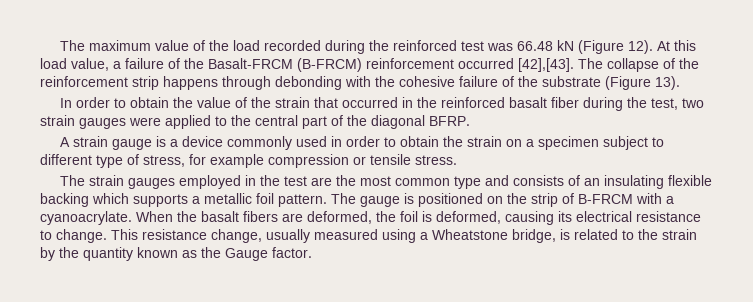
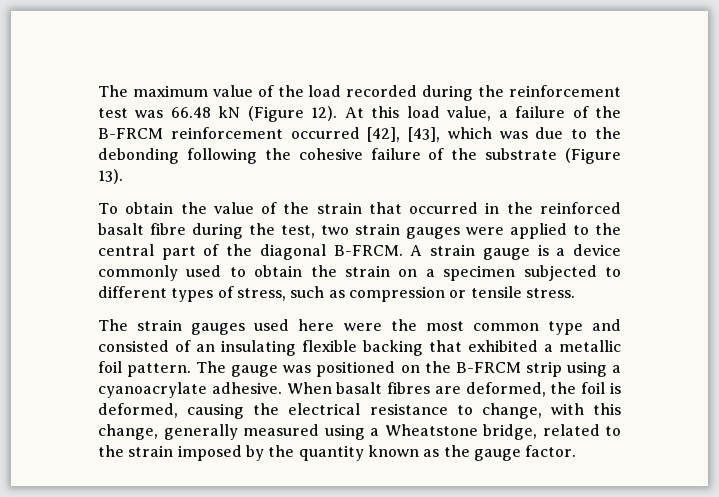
- The maximum value of the load recorded during the reinforced test was 66.48 kN (Figure 12).
+ The maximum value of the load recorded during the reinforcement test was 66.48 kN (Figure 12).
- At this load value, a failure of the Basalt-FRCM (B-FRCM) reinforcement occurred [42],[43]. The collapse of the reinforcement strip happens through debonding with the cohesive failure of the substrate (Figure 13).
+ At this load value, a failure of the B-FRCM reinforcement occurred [42], [43], which was due to the debonding following the cohesive failure of the substrate (Figure 13).
- In order to obtain the value of the strain that occurred in the reinforced basalt fiber during the test, two strain gauges were applied to the central part of the diagonal BFRP.
- A strain gauge is a device commonly used in order to obtain the strain on a specimen subject to different type of stress, for example compression or tensile stress.
+ To obtain the value of the strain that occurred in the reinforced basalt fibre during the test, two strain gauges were applied to the central part of the diagonal B-FRCM. A strain gauge is a device commonly used to obtain the strain on a specimen subjected to different types of stress, such as compression or tensile stress.
- The strain gauges employed in the test are the most common type and consists of an insulating flexible backing which supports a metallic foil pattern.
+ The strain gauges used here were the most common type and consisted of an insulating flexible backing that exhibited a metallic foil pattern.
- The gauge is positioned on the strip of B-FRCM with a cyanoacrylate. When the basalt fibers are deformed, the foil is deformed, causing its electrical resistance to change. This resistance change, usually measured using a Wheatstone bridge, is related to the strain by the quantity known as the Gauge factor.
+ The gauge was positioned on the B-FRCM strip using a cyanoacrylate adhesive. When basalt fibres are deformed, the foil is deformed, causing the electrical resistance to change, with this change, generally measured using a Wheatstone bridge, related to the strain imposed by the quantity known as the gauge factor.

